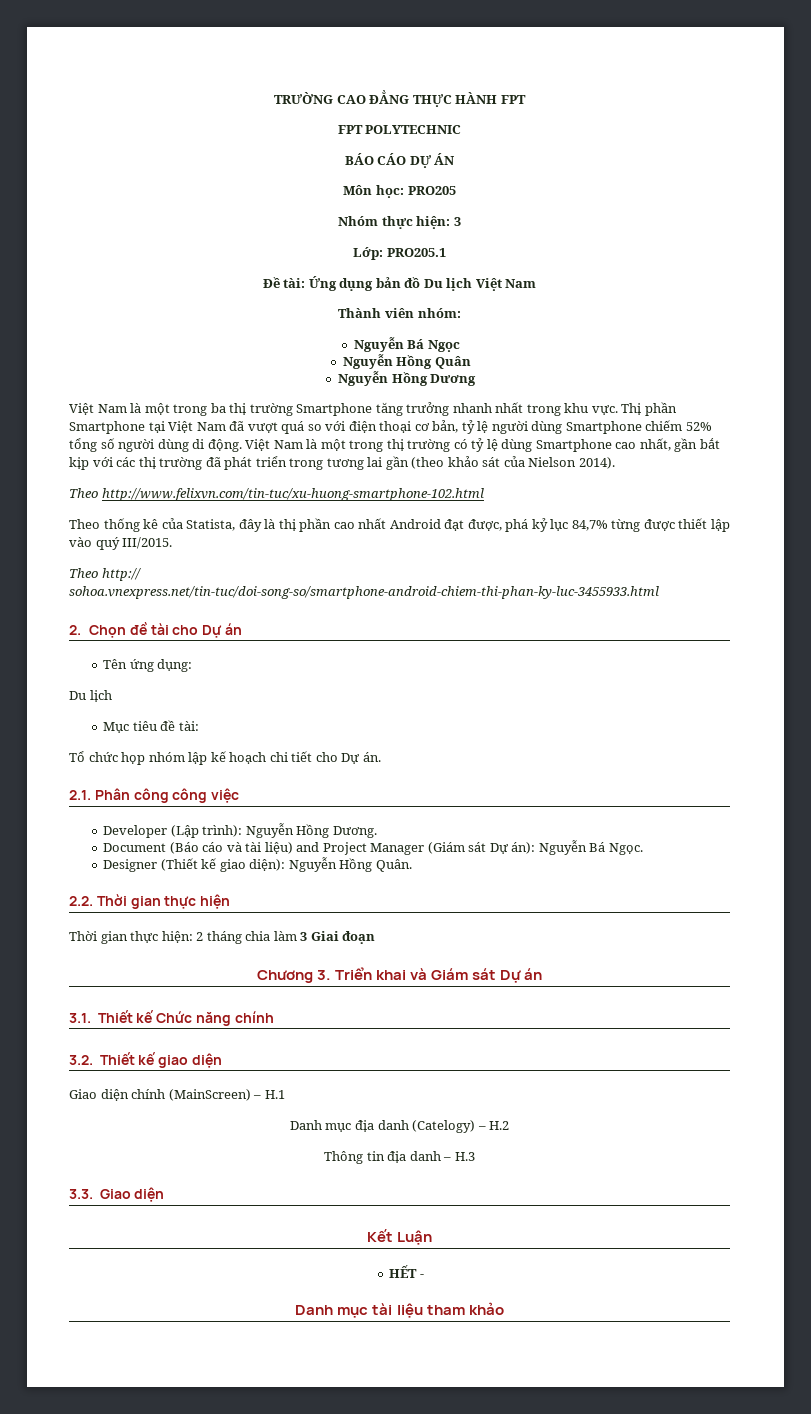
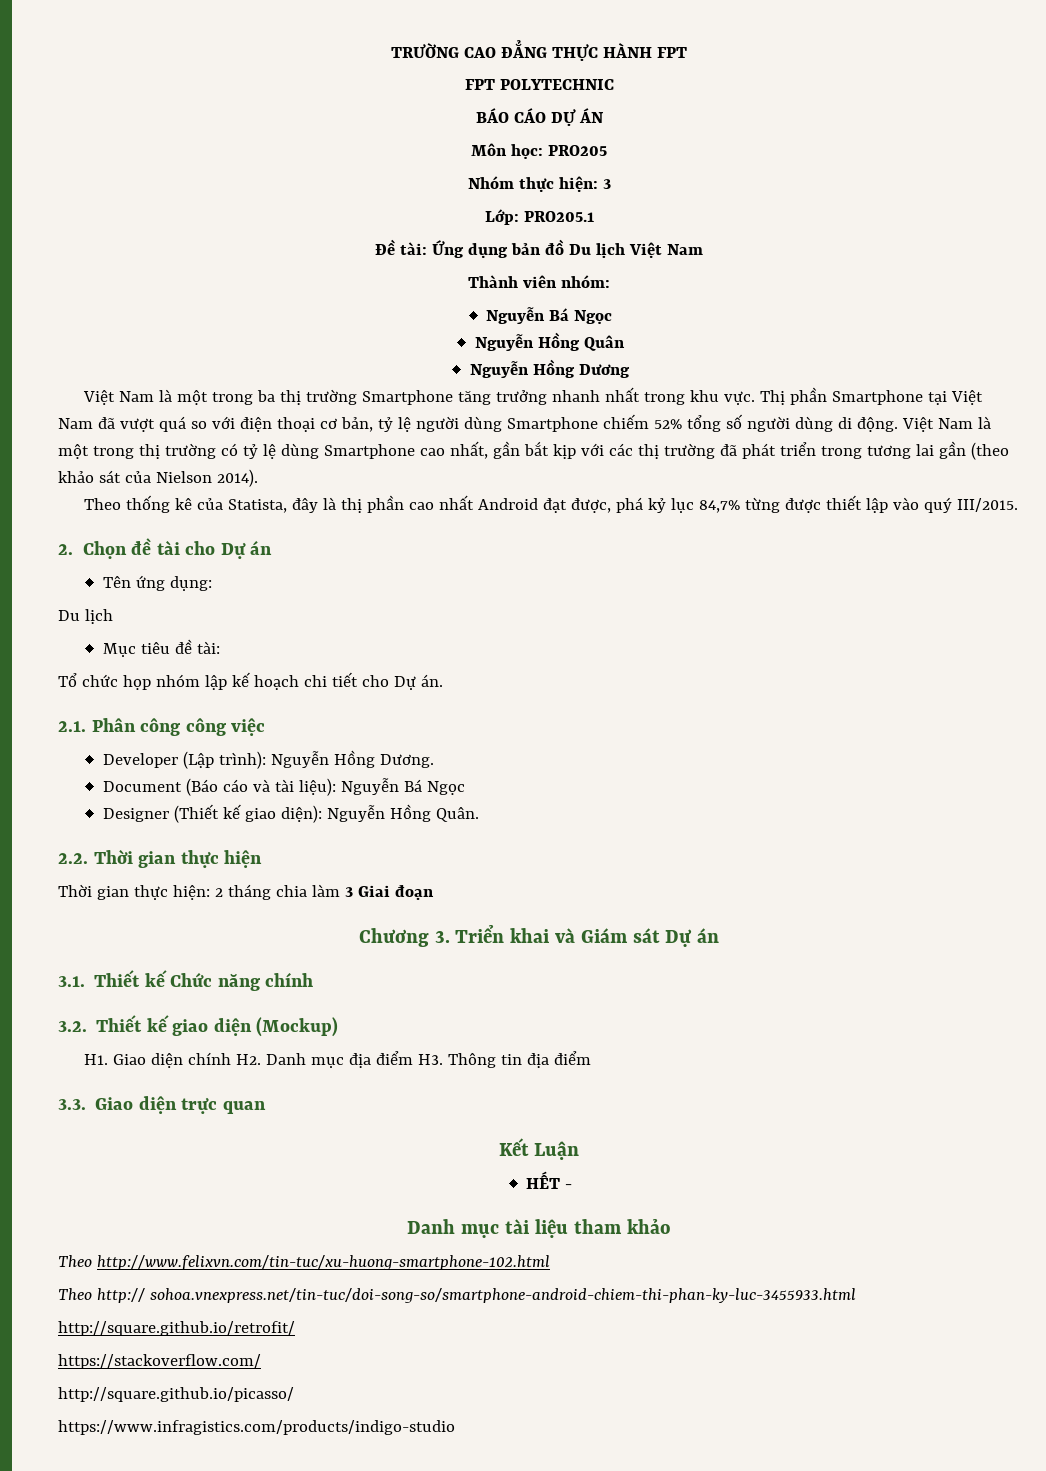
- Theo http://www.felixvn.com/tin-tuc/xu-huong-smartphone-102.html
- Theo http:// sohoa.vnexpress.net/tin-tuc/doi-song-so/smartphone-android-chiem-thi-phan-ky-luc-3455933.html
- Document (Báo cáo và tài liệu) and Project Manager (Giám sát Dự án): Nguyễn Bá Ngọc.
+ Document (Báo cáo và tài liệu): Nguyễn Bá Ngọc
- 3.2. Thiết kế giao diện
- Giao diện chính (MainScreen) – H.1
- Danh mục địa danh (Catelogy) – H.2
- Thông tin địa danh – H.3
+ 3.2. Thiết kế giao diện (Mockup)
+ H1. Giao diện chính H2. Danh mục địa điểm H3. Thông tin địa điểm
- 3.3. Giao diện
+ 3.3. Giao diện trực quan
+ Theo http://www.felixvn.com/tin-tuc/xu-huong-smartphone-102.html
+ Theo http:// sohoa.vnexpress.net/tin-tuc/doi-song-so/smartphone-android-chiem-thi-phan-ky-luc-3455933.html
+ http://square.github.io/retrofit/
+ https://stackoverflow.com/
+ http://square.github.io/picasso/
+ https://www.infragistics.com/products/indigo-studio

